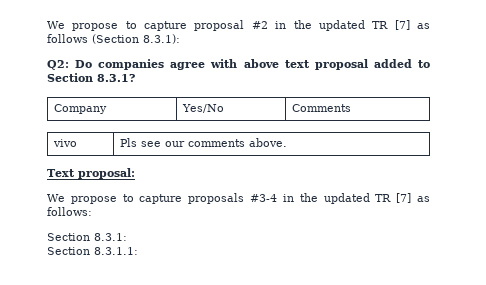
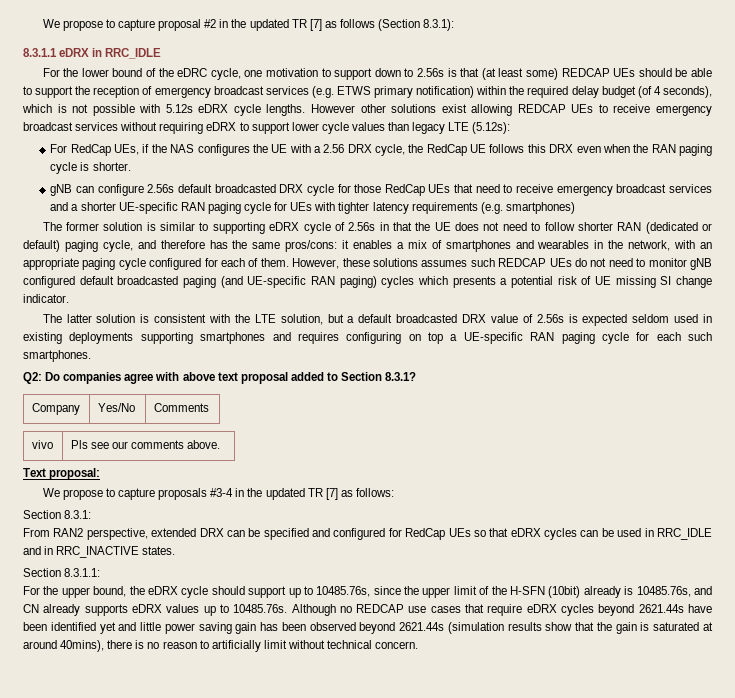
+ 8.3.1.1 eDRX in RRC_IDLE
+ For the lower bound of the eDRC cycle, one motivation to support down to 2.56s is that (at least some) REDCAP UEs should be able to support the reception of emergency broadcast services (e.g. ETWS primary notification) within the required delay budget (of 4 seconds), which is not possible with 5.12s eDRX cycle lengths. However other solutions exist allowing REDCAP UEs to receive emergency broadcast services without requiring eDRX to support lower cycle values than legacy LTE (5.12s):
+ For RedCap UEs, if the NAS configures the UE with a 2.56 DRX cycle, the RedCap UE follows this DRX even when the RAN paging cycle is shorter.
+ gNB can configure 2.56s default broadcasted DRX cycle for those RedCap UEs that need to receive emergency broadcast services and a shorter UE-specific RAN paging cycle for UEs with tighter latency requirements (e.g. smartphones)
+ The former solution is similar to supporting eDRX cycle of 2.56s in that the UE does not need to follow shorter RAN (dedicated or default) paging cycle, and therefore has the same pros/cons: it enables a mix of smartphones and wearables in the network, with an appropriate paging cycle configured for each of them. However, these solutions assumes such REDCAP UEs do not need to monitor gNB configured default broadcasted paging (and UE-specific RAN paging) cycles which presents a potential risk of UE missing SI change indicator.
+ The latter solution is consistent with the LTE solution, but a default broadcasted DRX value of 2.56s is expected seldom used in existing deployments supporting smartphones and requires configuring on top a UE-specific RAN paging cycle for each such smartphones.
+ From RAN2 perspective, extended DRX can be specified and configured for RedCap UEs so that eDRX cycles can be used in RRC_IDLE and in RRC_INACTIVE states.
  Section 8.3.1.1:
+ For the upper bound, the eDRX cycle should support up to 10485.76s, since the upper limit of the H-SFN (10bit) already is 10485.76s, and CN already supports eDRX values up to 10485.76s. Although no REDCAP use cases that require eDRX cycles beyond 2621.44s have been identified yet and little power saving gain has been observed beyond 2621.44s (simulation results show that the gain is saturated at around 40mins), there is no reason to artificially limit without technical concern.

